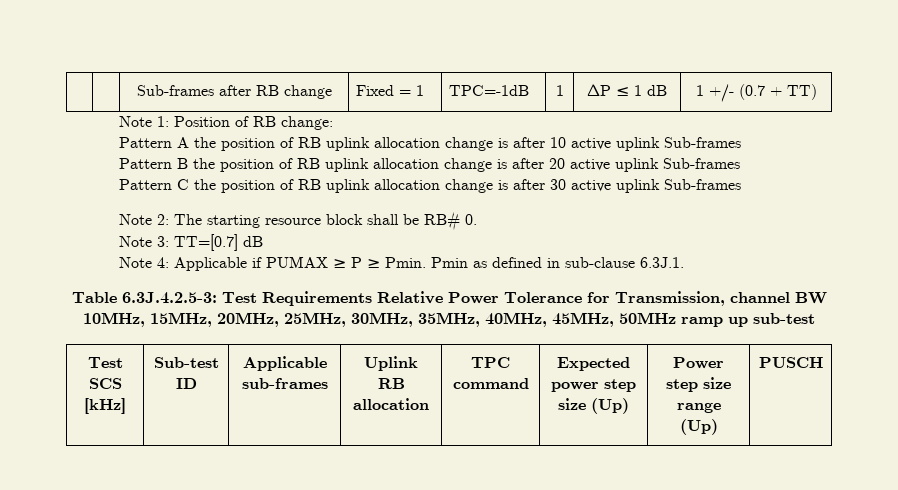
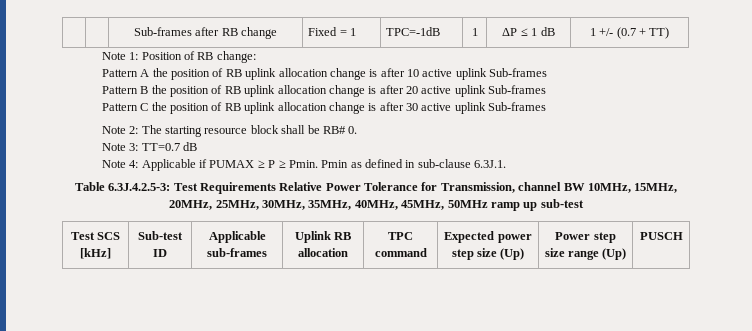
- Note 3: TT=[0.7] dB
+ Note 3: TT=0.7 dB

